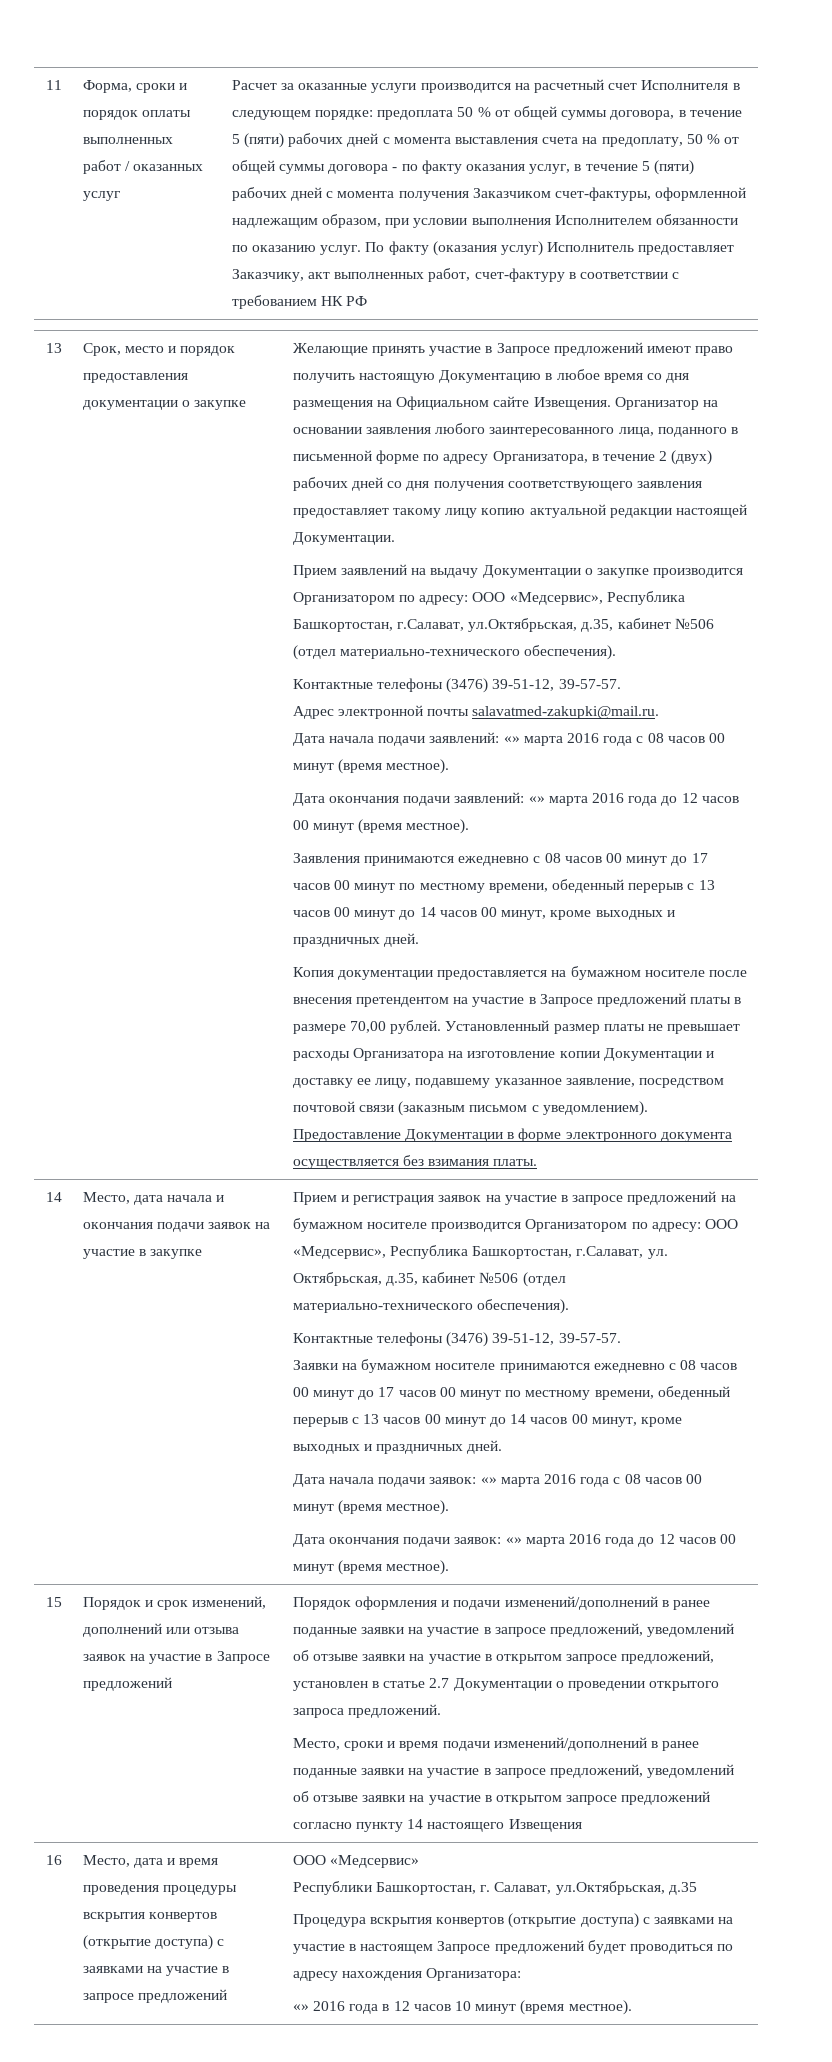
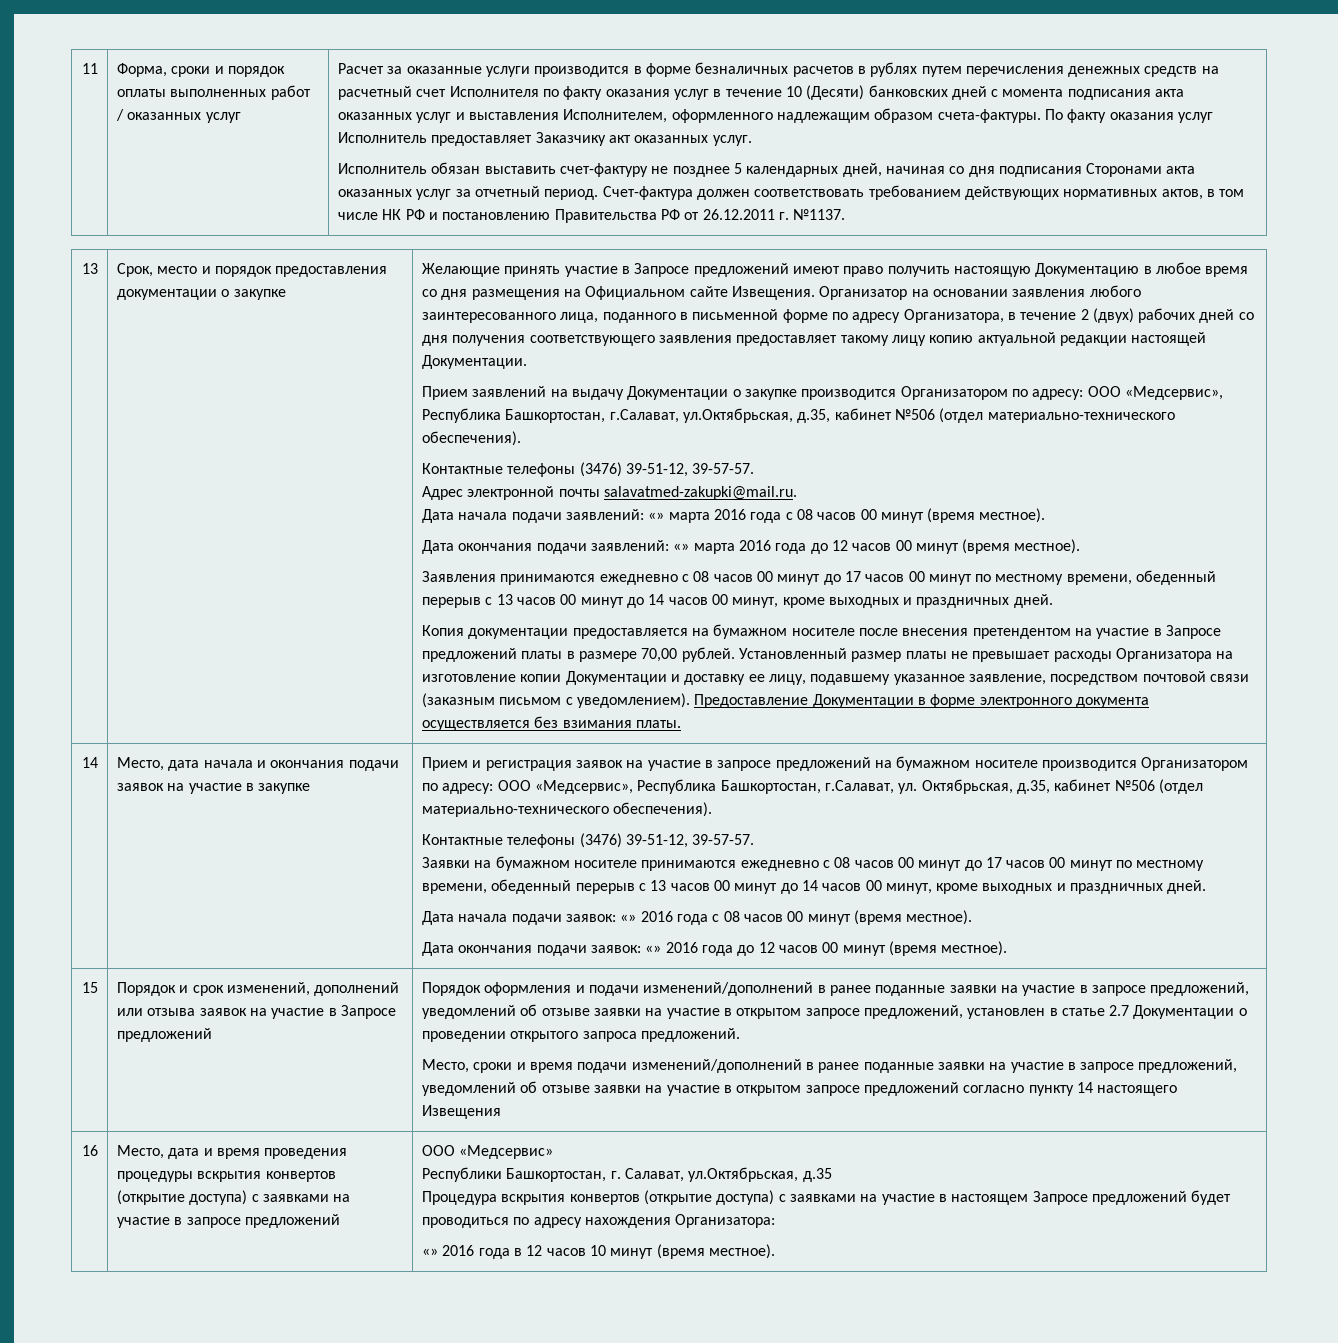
- Расчет за оказанные услуги производится на расчетный счет Исполнителя в следующем порядке: предоплата 50 % от общей суммы договора, в течение 5 (пяти) рабочих дней с момента выставления счета на предоплату, 50 % от общей суммы договора - по факту оказания услуг, в течение 5 (пяти) рабочих дней с момента получения Заказчиком счет-фактуры, оформленной надлежащим образом, при условии выполнения Исполнителем обязанности по оказанию услуг. По факту (оказания услуг) Исполнитель предоставляет Заказчику, акт выполненных работ, счет-фактуру в соответствии с требованием НК РФ
+ Расчет за оказанные услуги производится в форме безналичных расчетов в рублях путем перечисления денежных средств на расчетный счет Исполнителя по факту оказания услуг в течение 10 (Десяти) банковских дней с момента подписания акта оказанных услуг и выставления Исполнителем, оформленного надлежащим образом счета-фактуры. По факту оказания услуг Исполнитель предоставляет Заказчику акт оказанных услуг.
+ Исполнитель обязан выставить счет-фактуру не позднее 5 календарных дней, начиная со дня подписания Сторонами акта оказанных услуг за отчетный период. Счет-фактура должен соответствовать требованием действующих нормативных актов, в том числе НК РФ и постановлению Правительства РФ от 26.12.2011 г. №1137.
- Дата начала подачи заявок: «» марта 2016 года с 08 часов 00 минут (время местное).
+ Дата начала подачи заявок: «» 2016 года с 08 часов 00 минут (время местное).
- Дата окончания подачи заявок: «» марта 2016 года до 12 часов 00 минут (время местное).
+ Дата окончания подачи заявок: «» 2016 года до 12 часов 00 минут (время местное).

